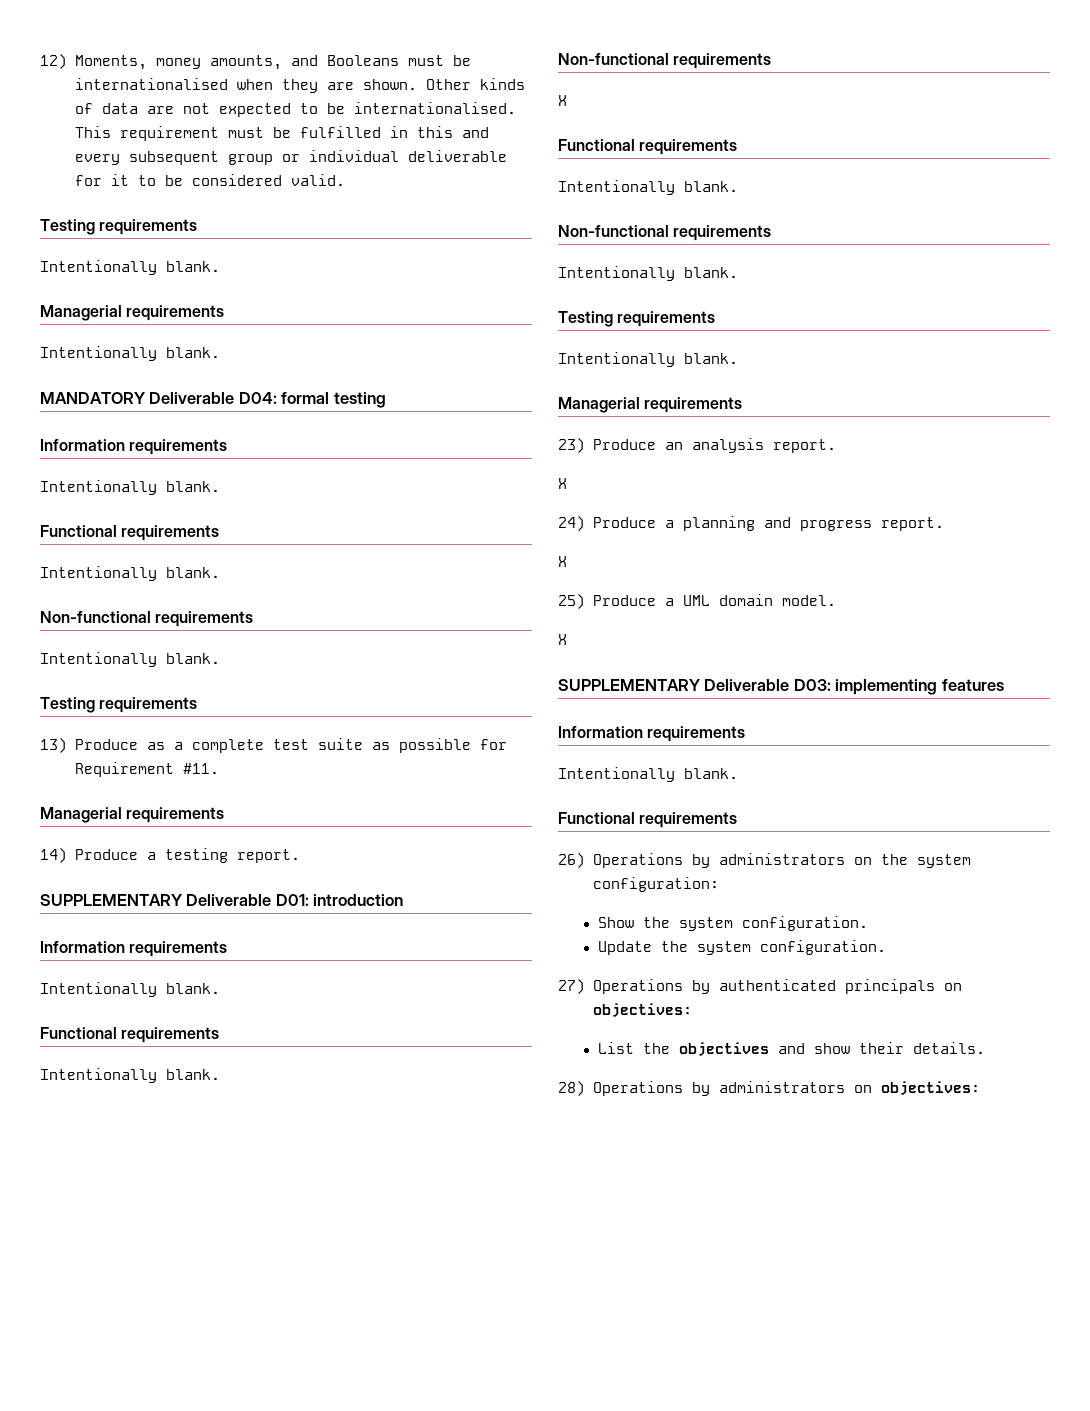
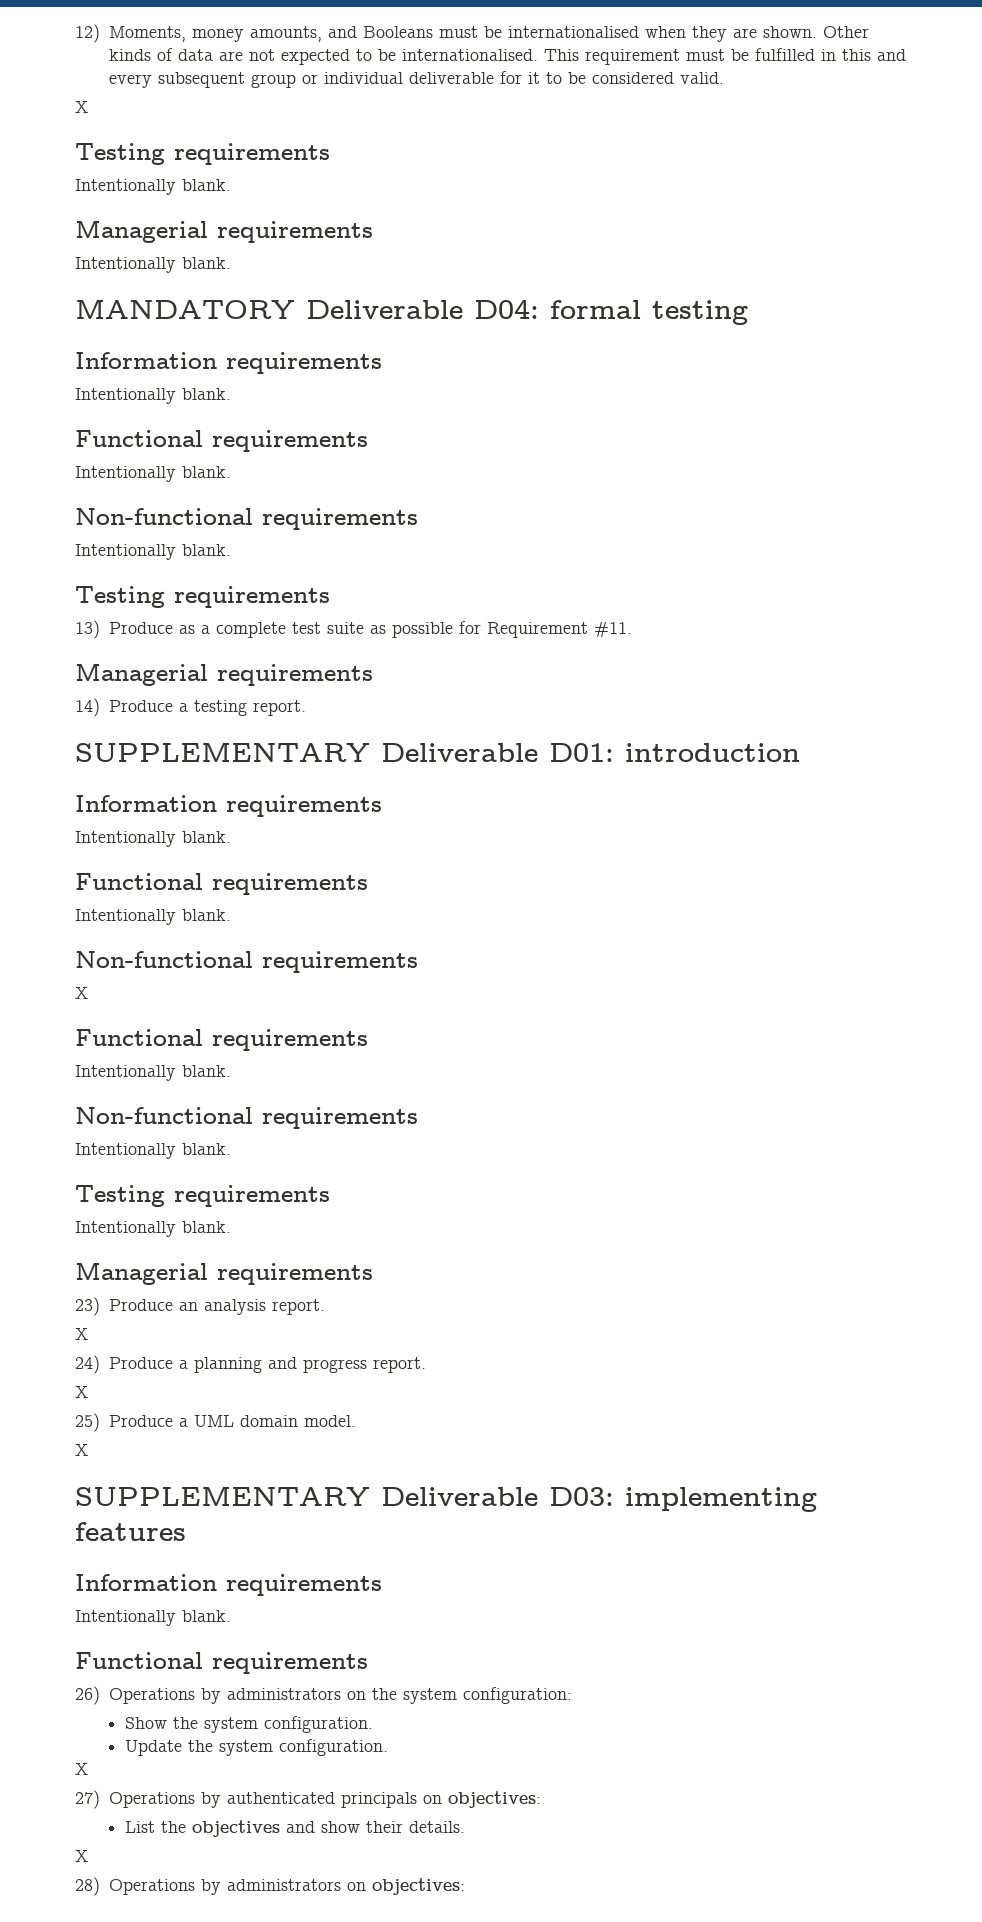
  This requirement must be fulfilled in this and every subsequent group or individual deliverable for it to be considered valid.
+ X
  Update the system configuration.
+ X
  List the objectives and show their details.
+ X

